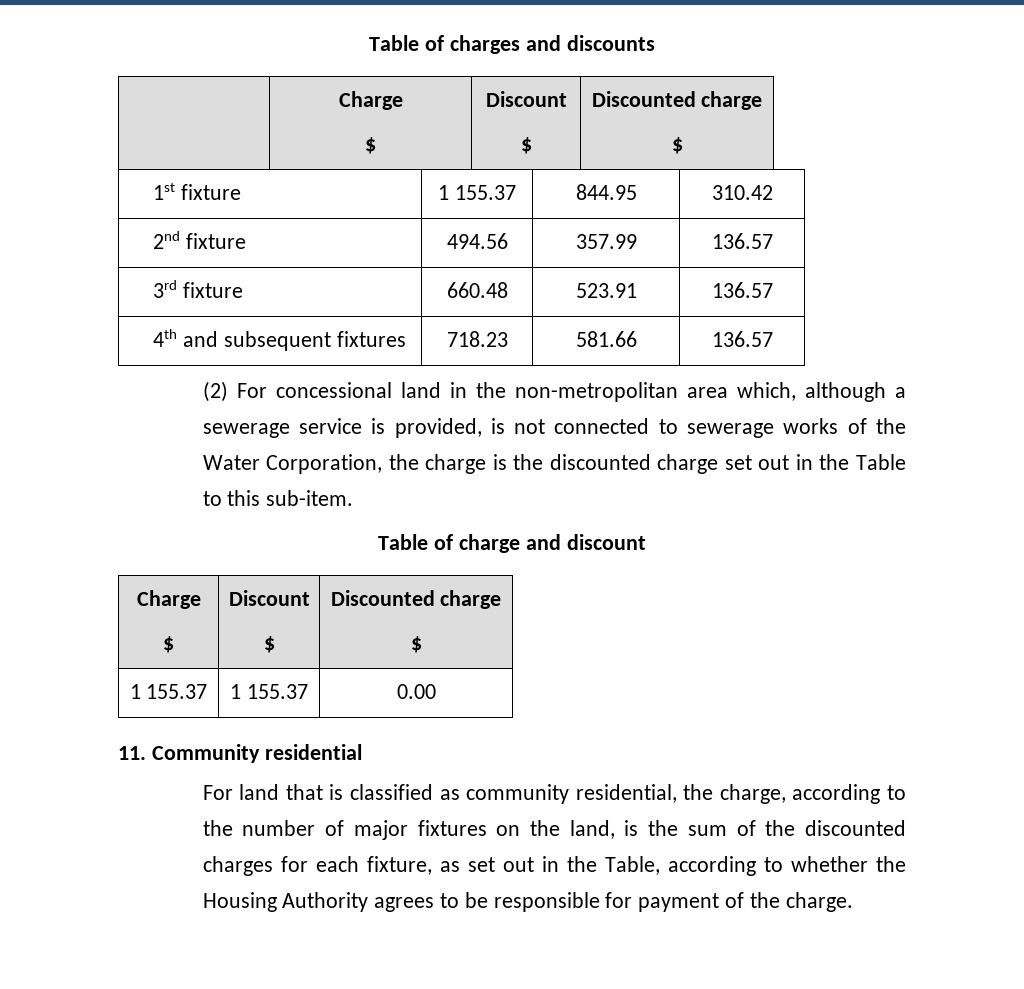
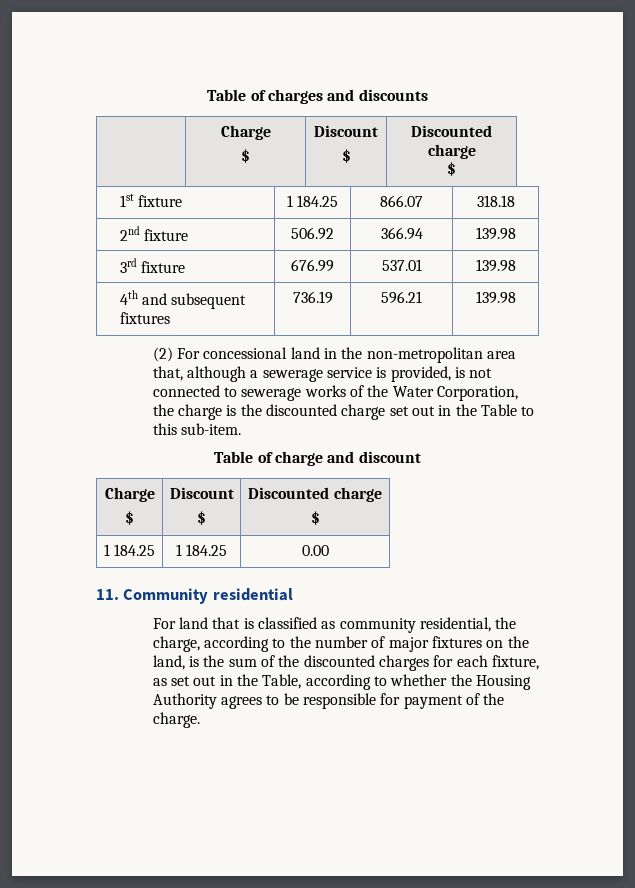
- 1st fixture | 1 155.37 | 844.95 | 310.42
+ 1st fixture | 1 184.25 | 866.07 | 318.18
- 2nd fixture | 494.56 | 357.99 | 136.57
+ 2nd fixture | 506.92 | 366.94 | 139.98
- 3rd fixture | 660.48 | 523.91 | 136.57
+ 3rd fixture | 676.99 | 537.01 | 139.98
- 4th and subsequent fixtures | 718.23 | 581.66 | 136.57
+ 4th and subsequent fixtures | 736.19 | 596.21 | 139.98
- (2) For concessional land in the non-metropolitan area which, although a sewerage service is provided, is not connected to sewerage works of the Water Corporation, the charge is the discounted charge set out in the Table to this sub-item.
+ (2) For concessional land in the non-metropolitan area that, although a sewerage service is provided, is not connected to sewerage works of the Water Corporation, the charge is the discounted charge set out in the Table to this sub-item.
- 1 155.37 | 1 155.37 | 0.00
+ 1 184.25 | 1 184.25 | 0.00

